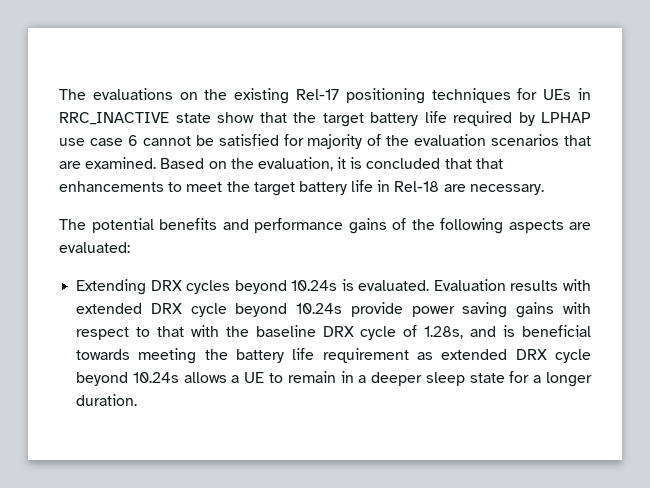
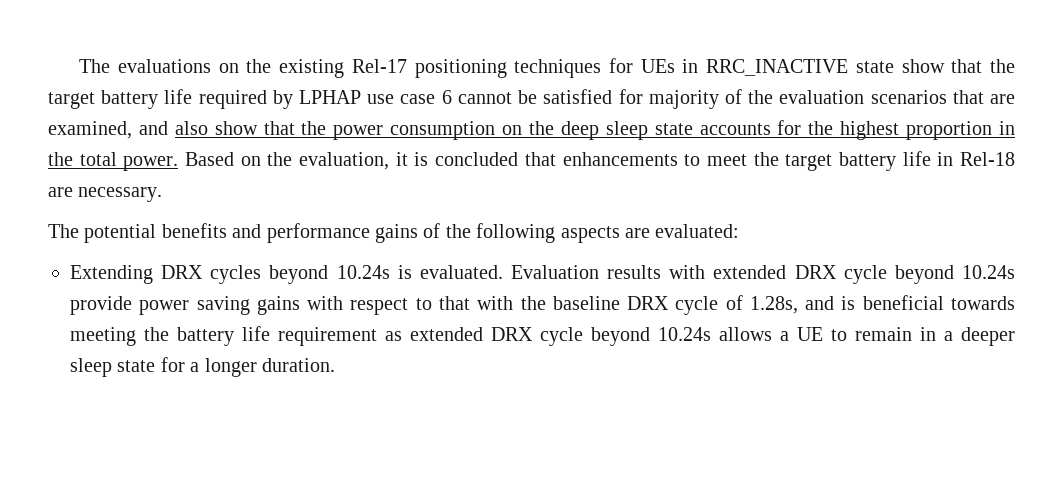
- The evaluations on the existing Rel-17 positioning techniques for UEs in RRC_INACTIVE state show that the target battery life required by LPHAP use case 6 cannot be satisfied for majority of the evaluation scenarios that are examined.
+ The evaluations on the existing Rel-17 positioning techniques for UEs in RRC_INACTIVE state show that the target battery life required by LPHAP use case 6 cannot be satisfied for majority of the evaluation scenarios that are examined, and also show that the power consumption on the deep sleep state accounts for the highest proportion in the total power.
- Based on the evaluation, it is concluded that that enhancements to meet the target battery life in Rel-18 are necessary.
+ Based on the evaluation, it is concluded that enhancements to meet the target battery life in Rel-18 are necessary.

